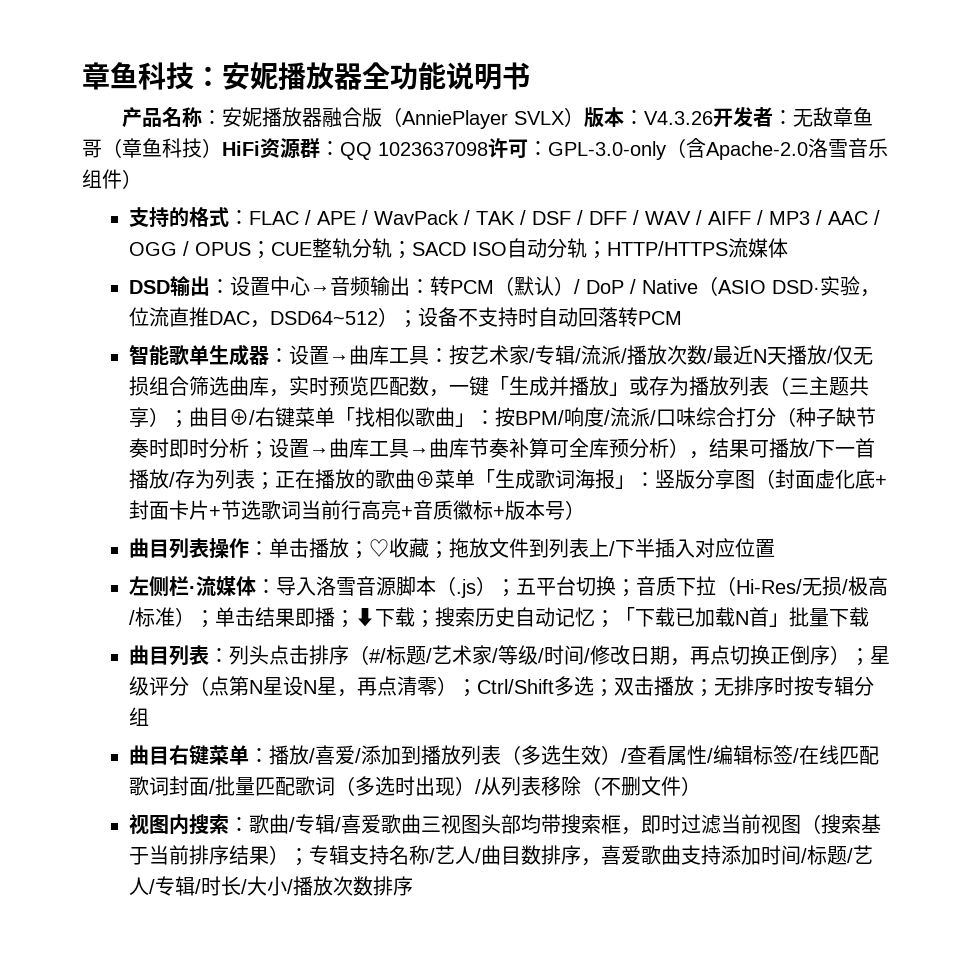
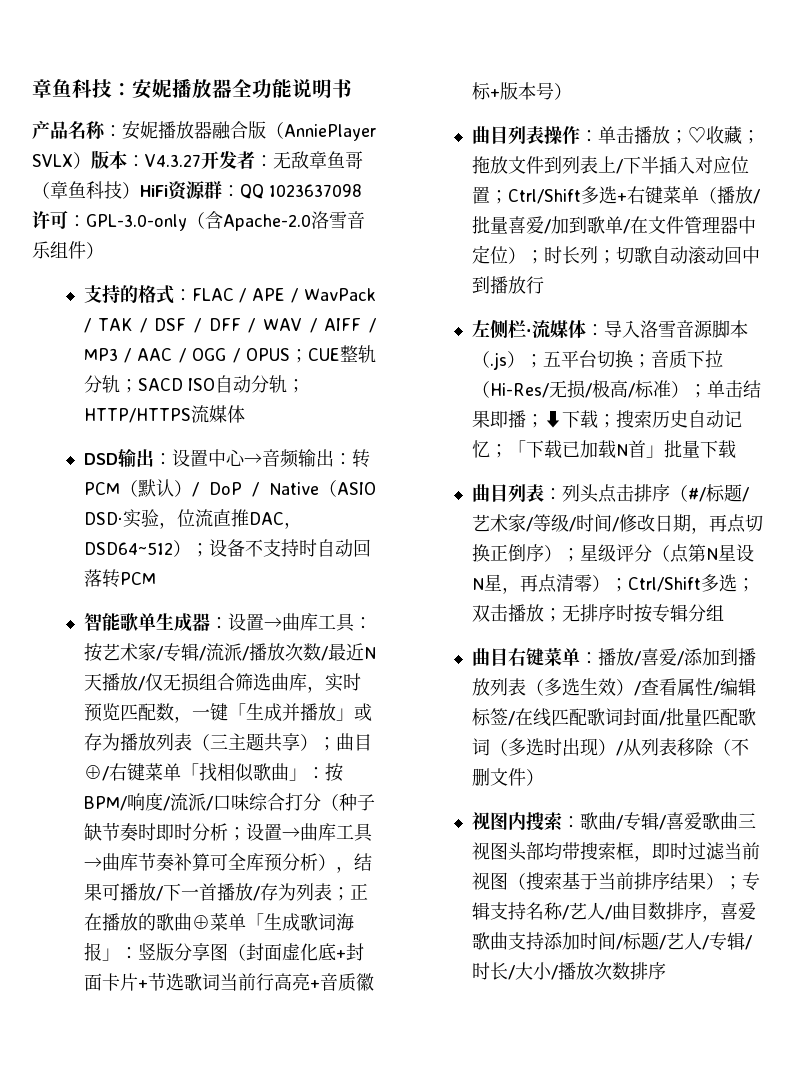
- 产品名称：安妮播放器融合版（AnniePlayer SVLX）版本：V4.3.26开发者：无敌章鱼哥（章鱼科技）HiFi资源群：QQ 1023637098许可：GPL-3.0-only（含Apache-2.0洛雪音乐组件）
+ 产品名称：安妮播放器融合版（AnniePlayer SVLX）版本：V4.3.27开发者：无敌章鱼哥（章鱼科技）HiFi资源群：QQ 1023637098许可：GPL-3.0-only（含Apache-2.0洛雪音乐组件）
- 曲目列表操作：单击播放；♡收藏；拖放文件到列表上/下半插入对应位置
+ 曲目列表操作：单击播放；♡收藏；拖放文件到列表上/下半插入对应位置；Ctrl/Shift多选+右键菜单（播放/批量喜爱/加到歌单/在文件管理器中定位）；时长列；切歌自动滚动回中到播放行

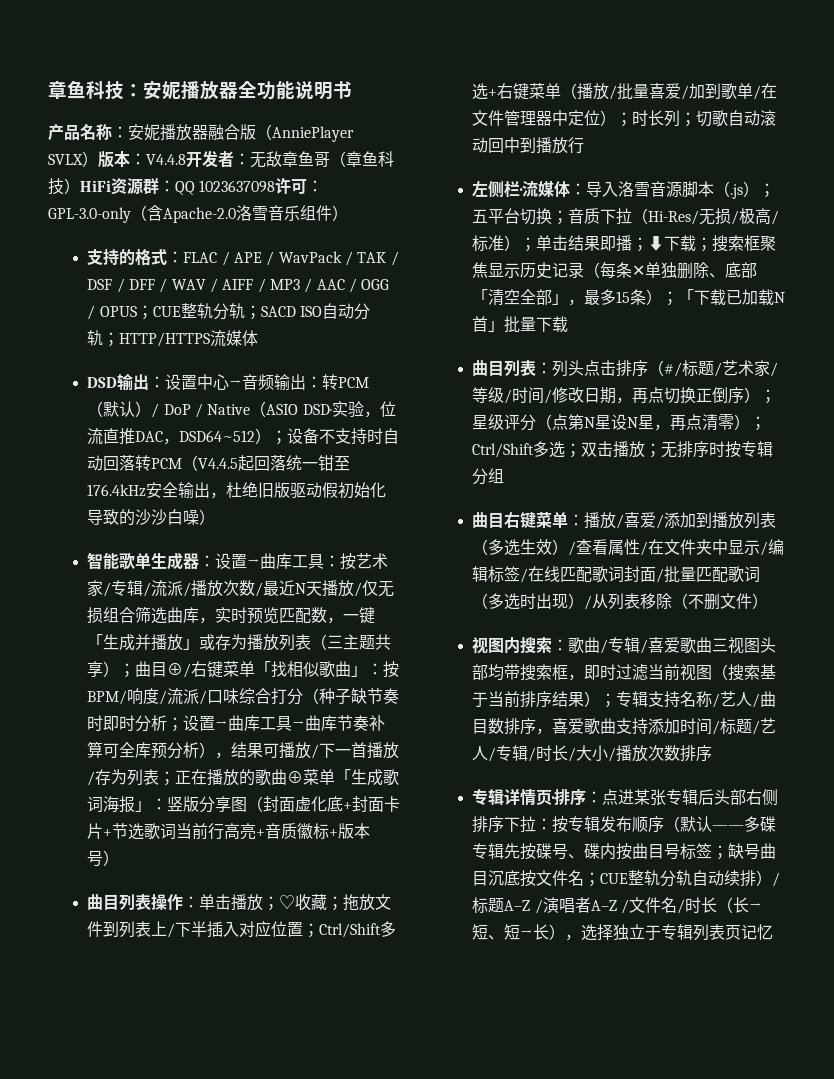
- 产品名称：安妮播放器融合版（AnniePlayer SVLX）版本：V4.3.27开发者：无敌章鱼哥（章鱼科技）HiFi资源群：QQ 1023637098许可：GPL-3.0-only（含Apache-2.0洛雪音乐组件）
+ 产品名称：安妮播放器融合版（AnniePlayer SVLX）版本：V4.4.8开发者：无敌章鱼哥（章鱼科技）HiFi资源群：QQ 1023637098许可：GPL-3.0-only（含Apache-2.0洛雪音乐组件）
- DSD输出：设置中心→音频输出：转PCM（默认）/ DoP / Native（ASIO DSD·实验，位流直推DAC，DSD64~512）；设备不支持时自动回落转PCM
+ DSD输出：设置中心→音频输出：转PCM（默认）/ DoP / Native（ASIO DSD·实验，位流直推DAC，DSD64~512）；设备不支持时自动回落转PCM（V4.4.5起回落统一钳至176.4kHz安全输出，杜绝旧版驱动假初始化导致的沙沙白噪）
- 左侧栏·流媒体：导入洛雪音源脚本（.js）；五平台切换；音质下拉（Hi-Res/无损/极高/标准）；单击结果即播；⬇下载；搜索历史自动记忆；「下载已加载N首」批量下载
+ 左侧栏·流媒体：导入洛雪音源脚本（.js）；五平台切换；音质下拉（Hi-Res/无损/极高/标准）；单击结果即播；⬇下载；搜索框聚焦显示历史记录（每条✕单独删除、底部「清空全部」，最多15条）；「下载已加载N首」批量下载
- 曲目右键菜单：播放/喜爱/添加到播放列表（多选生效）/查看属性/编辑标签/在线匹配歌词封面/批量匹配歌词（多选时出现）/从列表移除（不删文件）
+ 曲目右键菜单：播放/喜爱/添加到播放列表（多选生效）/查看属性/在文件夹中显示/编辑标签/在线匹配歌词封面/批量匹配歌词（多选时出现）/从列表移除（不删文件）
+ 专辑详情页·排序：点进某张专辑后头部右侧排序下拉：按专辑发布顺序（默认——多碟专辑先按碟号、碟内按曲目号标签；缺号曲目沉底按文件名；CUE整轨分轨自动续排）/标题A–Z /演唱者A–Z /文件名/时长（长→短、短→长），选择独立于专辑列表页记忆

